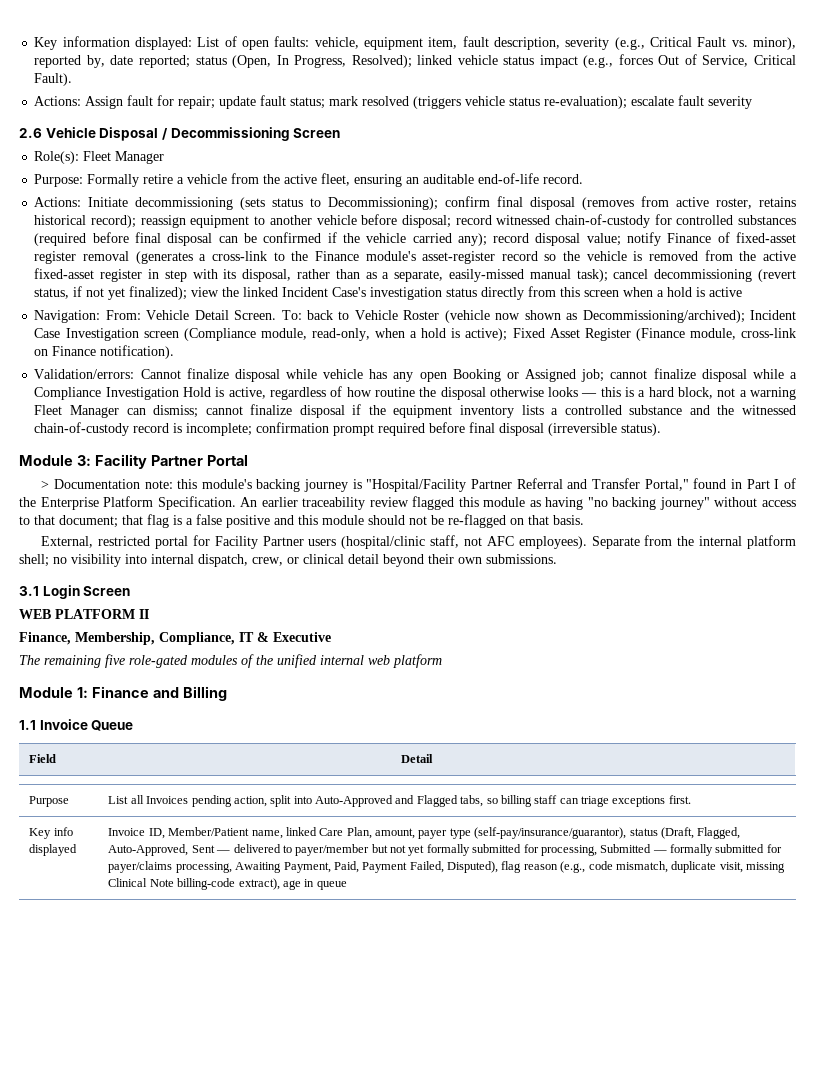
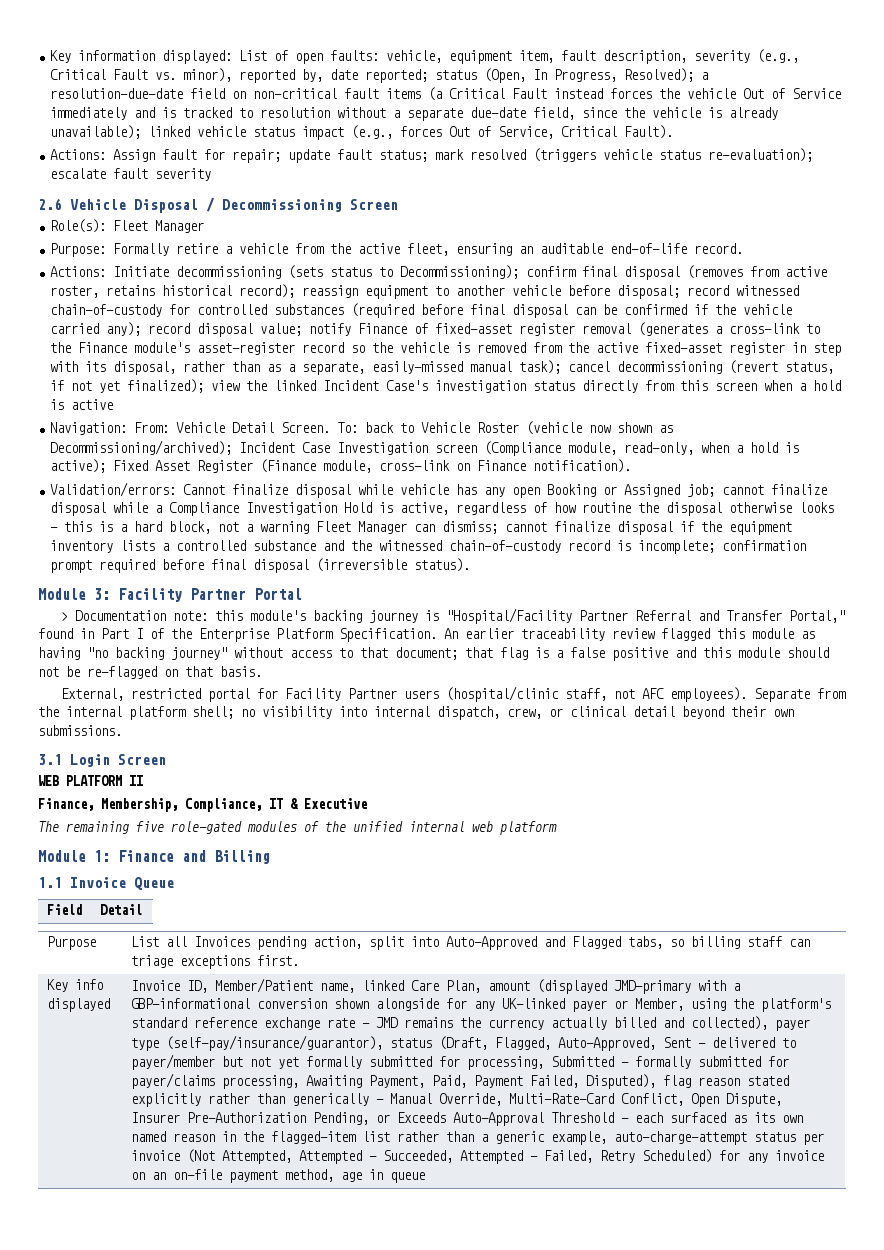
- Key information displayed: List of open faults: vehicle, equipment item, fault description, severity (e.g., Critical Fault vs. minor), reported by, date reported; status (Open, In Progress, Resolved); linked vehicle status impact (e.g., forces Out of Service, Critical Fault).
+ Key information displayed: List of open faults: vehicle, equipment item, fault description, severity (e.g., Critical Fault vs. minor), reported by, date reported; status (Open, In Progress, Resolved); a resolution-due-date field on non-critical fault items (a Critical Fault instead forces the vehicle Out of Service immediately and is tracked to resolution without a separate due-date field, since the vehicle is already unavailable); linked vehicle status impact (e.g., forces Out of Service, Critical Fault).
- Invoice ID, Member/Patient name, linked Care Plan, amount, payer type (self-pay/insurance/guarantor), status (Draft, Flagged, Auto-Approved, Sent — delivered to payer/member but not yet formally submitted for processing, Submitted — formally submitted for payer/claims processing, Awaiting Payment, Paid, Payment Failed, Disputed), flag reason (e.g., code mismatch, duplicate visit, missing Clinical Note billing-code extract), age in queue
+ Invoice ID, Member/Patient name, linked Care Plan, amount (displayed JMD-primary with a GBP-informational conversion shown alongside for any UK-linked payer or Member, using the platform's standard reference exchange rate — JMD remains the currency actually billed and collected), payer type (self-pay/insurance/guarantor), status (Draft, Flagged, Auto-Approved, Sent — delivered to payer/member but not yet formally submitted for processing, Submitted — formally submitted for payer/claims processing, Awaiting Payment, Paid, Payment Failed, Disputed), flag reason stated explicitly rather than generically — Manual Override, Multi-Rate-Card Conflict, Open Dispute, Insurer Pre-Authorization Pending, or Exceeds Auto-Approval Threshold — each surfaced as its own named reason in the flagged-item list rather than a generic example, auto-charge-attempt status per invoice (Not Attempted, Attempted — Succeeded, Attempted — Failed, Retry Scheduled) for any invoice on an on-file payment method, age in queue

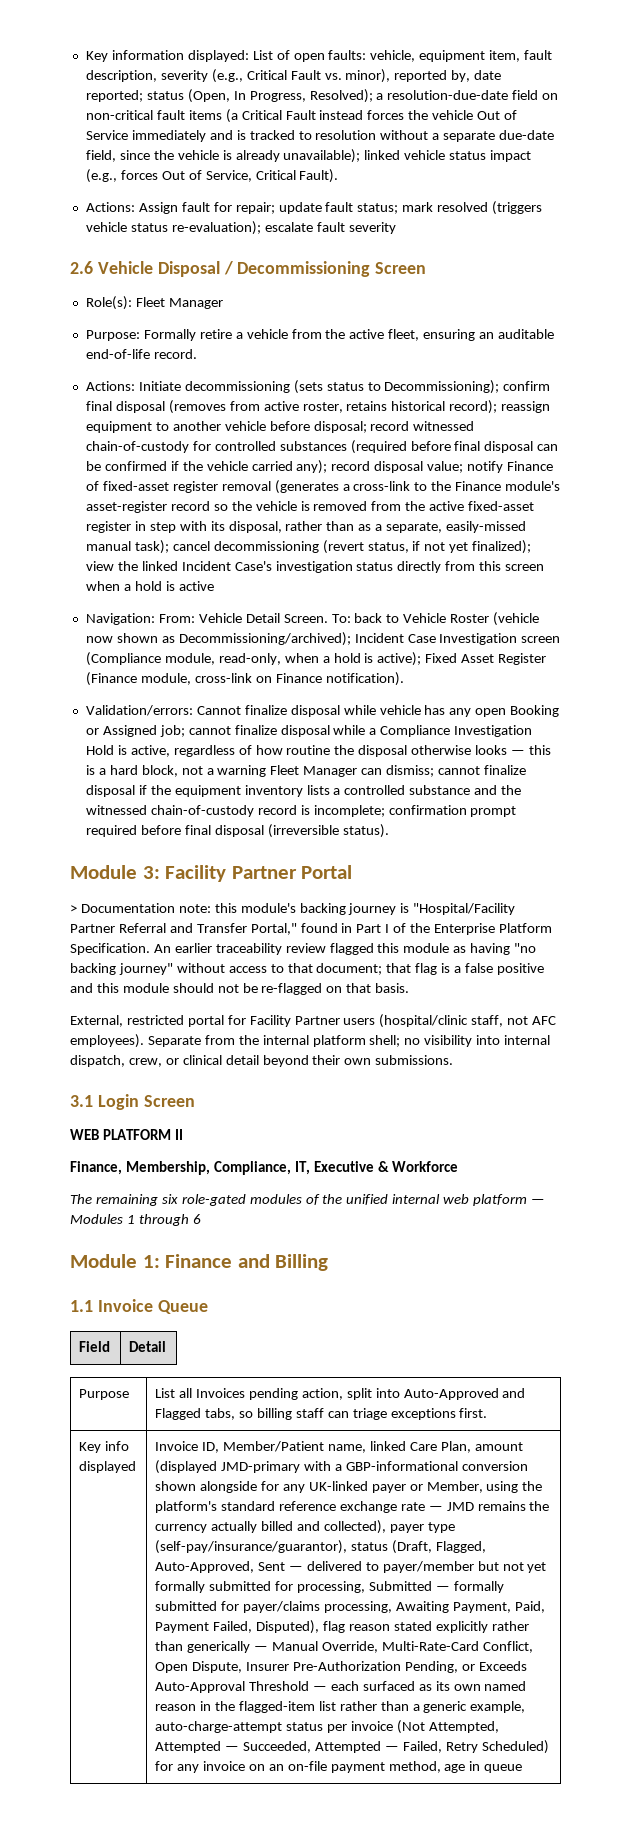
- Finance, Membership, Compliance, IT & Executive
+ Finance, Membership, Compliance, IT, Executive & Workforce
- The remaining five role-gated modules of the unified internal web platform
+ The remaining six role-gated modules of the unified internal web platform — Modules 1 through 6

